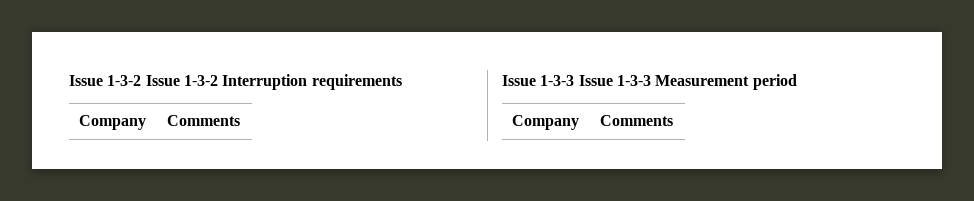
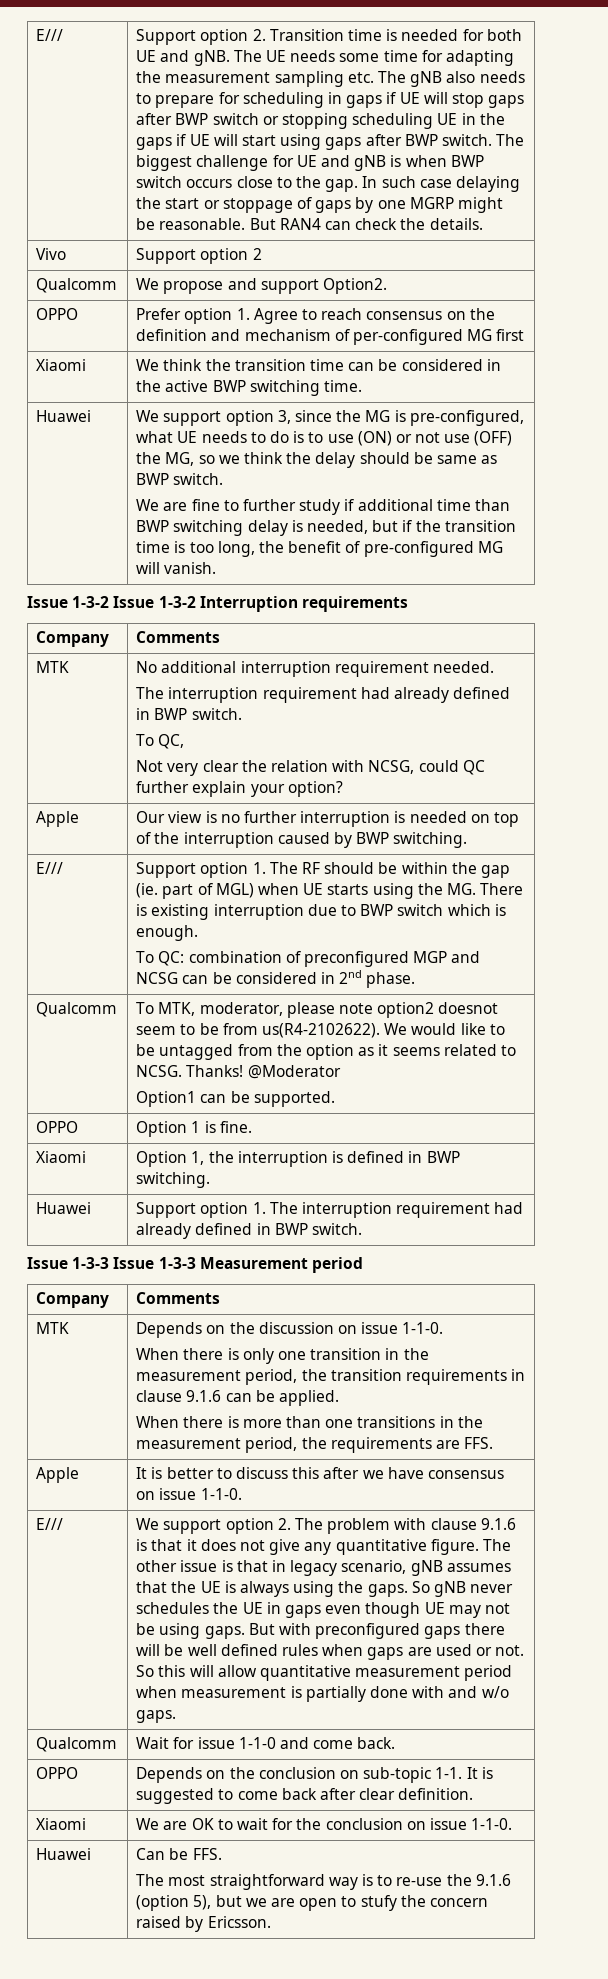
+ E/// | Support option 2. Transition time is needed for both UE and gNB. The UE needs some time for adapting the measurement sampling etc. The gNB also needs to prepare for scheduling in gaps if UE will stop gaps after BWP switch or stopping scheduling UE in the gaps if UE will start using gaps after BWP switch. The biggest challenge for UE and gNB is when BWP switch occurs close to the gap. In such case delaying the start or stoppage of gaps by one MGRP might be reasonable. But RAN4 can check the details.
+ Vivo | Support option 2
+ Qualcomm | We propose and support Option2.
+ OPPO | Prefer option 1. Agree to reach consensus on the definition and mechanism of per-configured MG first
+ Xiaomi | We think the transition time can be considered in the active BWP switching time.
+ Huawei | We support option 3, since the MG is pre-configured, what UE needs to do is to use (ON) or not use (OFF) the MG, so we think the delay should be same as BWP switch.
+ We are fine to further study if additional time than BWP switching delay is needed, but if the transition time is too long, the benefit of pre-configured MG will vanish.
+ MTK | No additional interruption requirement needed.
+ The interruption requirement had already defined in BWP switch.
+ To QC,
+ Not very clear the relation with NCSG, could QC further explain your option?
+ Apple | Our view is no further interruption is needed on top of the interruption caused by BWP switching.
+ E/// | Support option 1. The RF should be within the gap (ie. part of MGL) when UE starts using the MG. There is existing interruption due to BWP switch which is enough.
+ To QC: combination of preconfigured MGP and NCSG can be considered in 2nd phase.
+ Qualcomm | To MTK, moderator, please note option2 doesnot seem to be from us(R4-2102622). We would like to be untagged from the option as it seems related to NCSG. Thanks! @Moderator
+ Option1 can be supported.
+ OPPO | Option 1 is fine.
+ Xiaomi | Option 1, the interruption is defined in BWP switching.
+ Huawei | Support option 1. The interruption requirement had already defined in BWP switch.
+ MTK | Depends on the discussion on issue 1-1-0.
+ When there is only one transition in the measurement period, the transition requirements in clause 9.1.6 can be applied.
+ When there is more than one transitions in the measurement period, the requirements are FFS.
+ Apple | It is better to discuss this after we have consensus on issue 1-1-0.
+ E/// | We support option 2. The problem with clause 9.1.6 is that it does not give any quantitative figure. The other issue is that in legacy scenario, gNB assumes that the UE is always using the gaps. So gNB never schedules the UE in gaps even though UE may not be using gaps. But with preconfigured gaps there will be well defined rules when gaps are used or not. So this will allow quantitative measurement period when measurement is partially done with and w/o gaps.
+ Qualcomm | Wait for issue 1-1-0 and come back.
+ OPPO | Depends on the conclusion on sub-topic 1-1. It is suggested to come back after clear definition.
+ Xiaomi | We are OK to wait for the conclusion on issue 1-1-0.
+ Huawei | Can be FFS.
+ The most straightforward way is to re-use the 9.1.6 (option 5), but we are open to stufy the concern raised by Ericsson.

